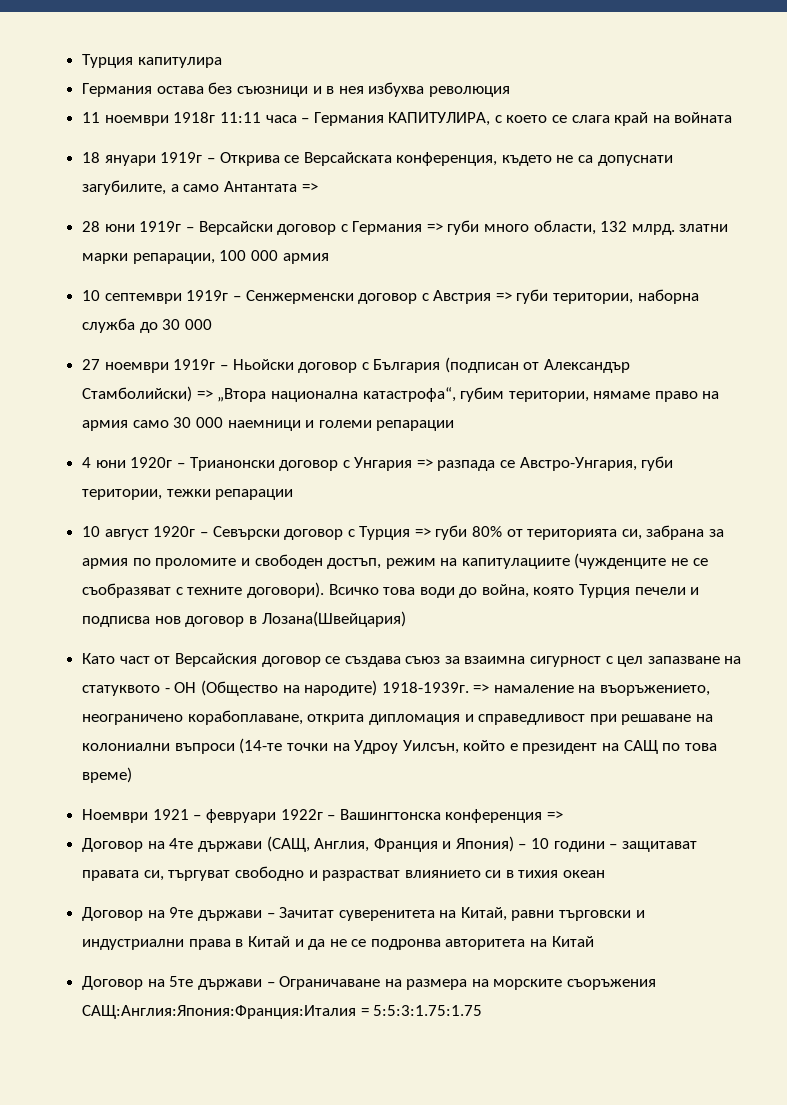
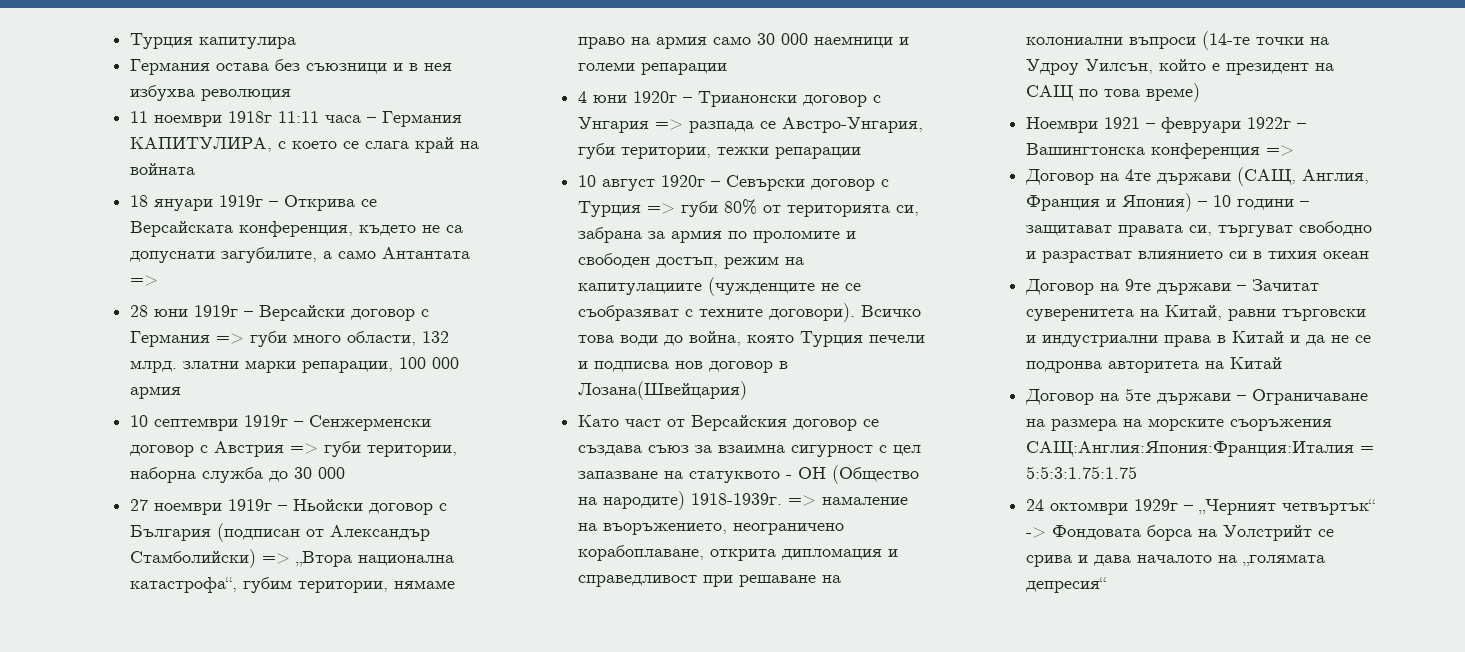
+ 24 октомври 1929г – „Черният четвъртък“ -> Фондовата борса на Уолстрийт се срива и дава началото на „голямата депресия“

